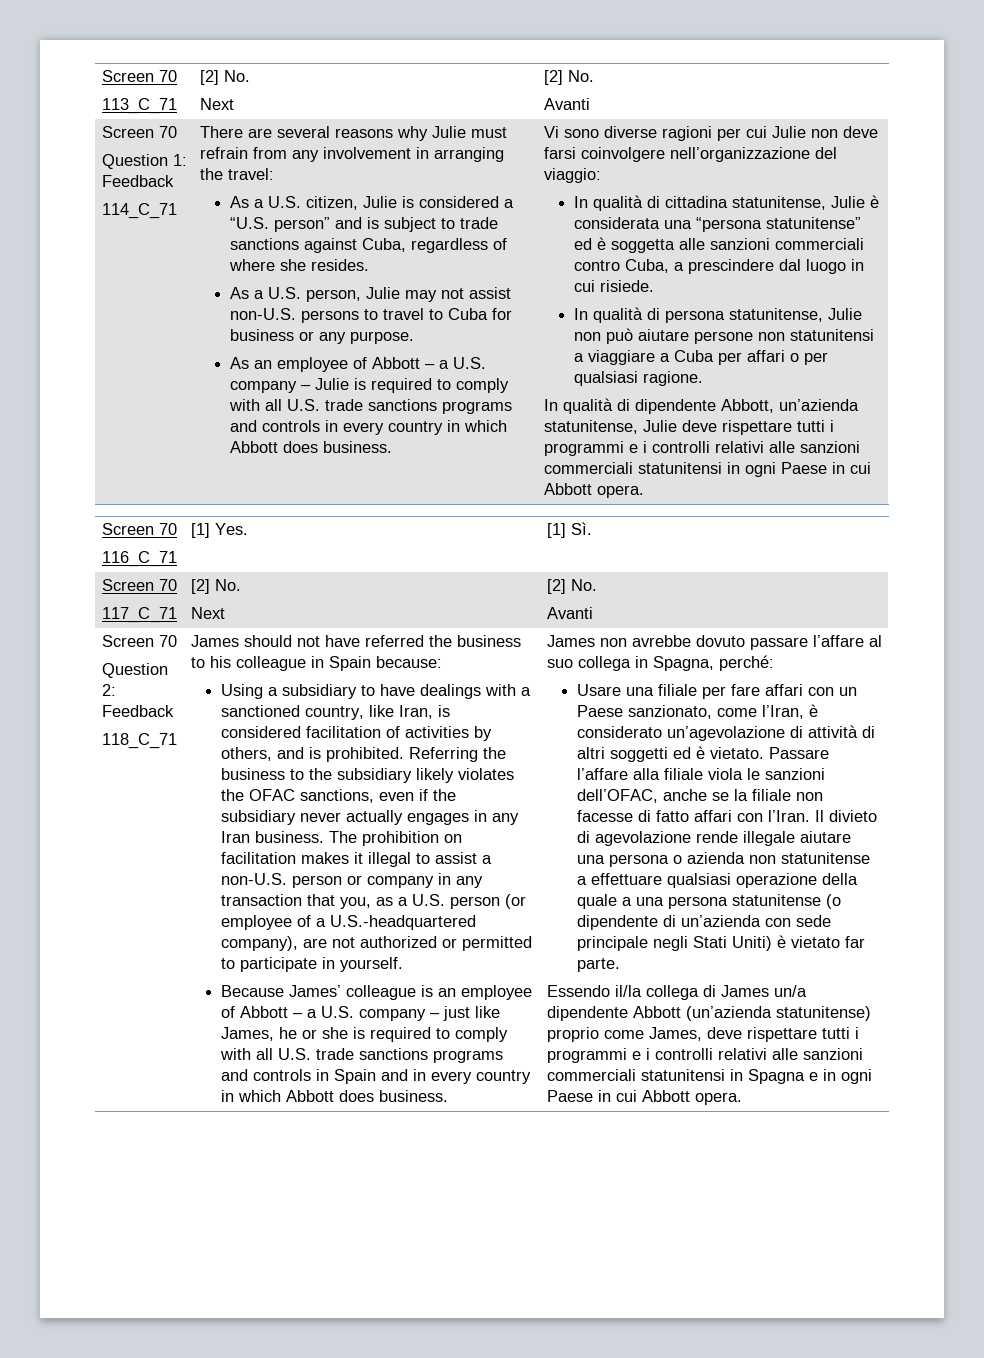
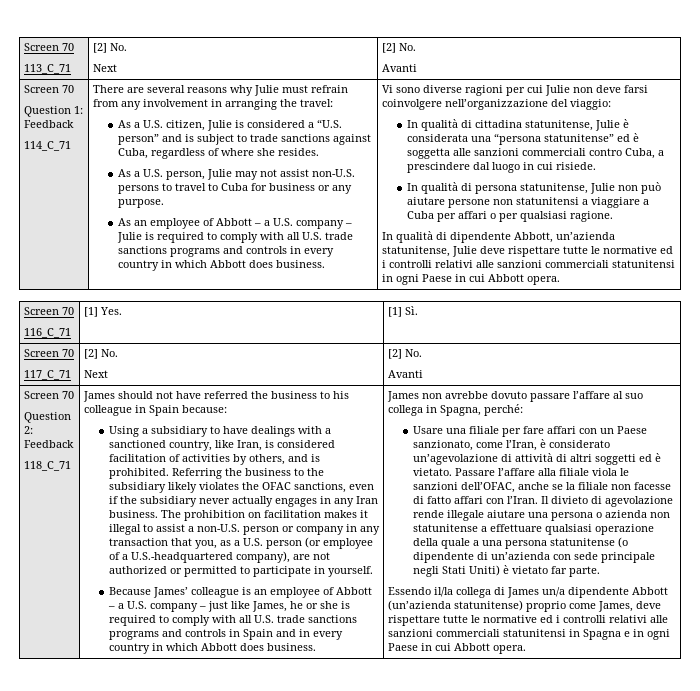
- In qualità di dipendente Abbott, un’azienda statunitense, Julie deve rispettare tutti i programmi e i controlli relativi alle sanzioni commerciali statunitensi in ogni Paese in cui Abbott opera.
+ In qualità di dipendente Abbott, un’azienda statunitense, Julie deve rispettare tutte le normative ed i controlli relativi alle sanzioni commerciali statunitensi in ogni Paese in cui Abbott opera.
- Essendo il/la collega di James un/a dipendente Abbott (un’azienda statunitense) proprio come James, deve rispettare tutti i programmi e i controlli relativi alle sanzioni commerciali statunitensi in Spagna e in ogni Paese in cui Abbott opera.
+ Essendo il/la collega di James un/a dipendente Abbott (un’azienda statunitense) proprio come James, deve rispettare tutte le normative ed i controlli relativi alle sanzioni commerciali statunitensi in Spagna e in ogni Paese in cui Abbott opera.

